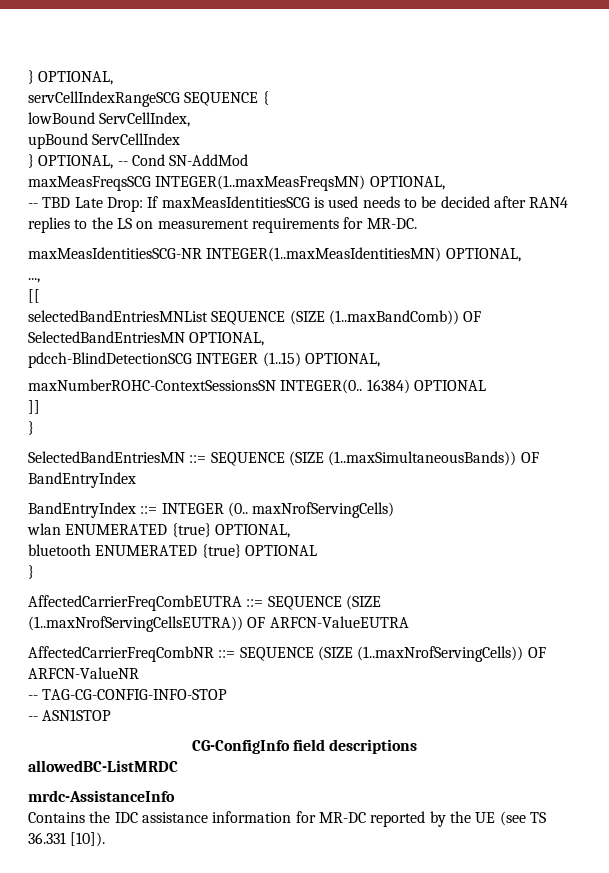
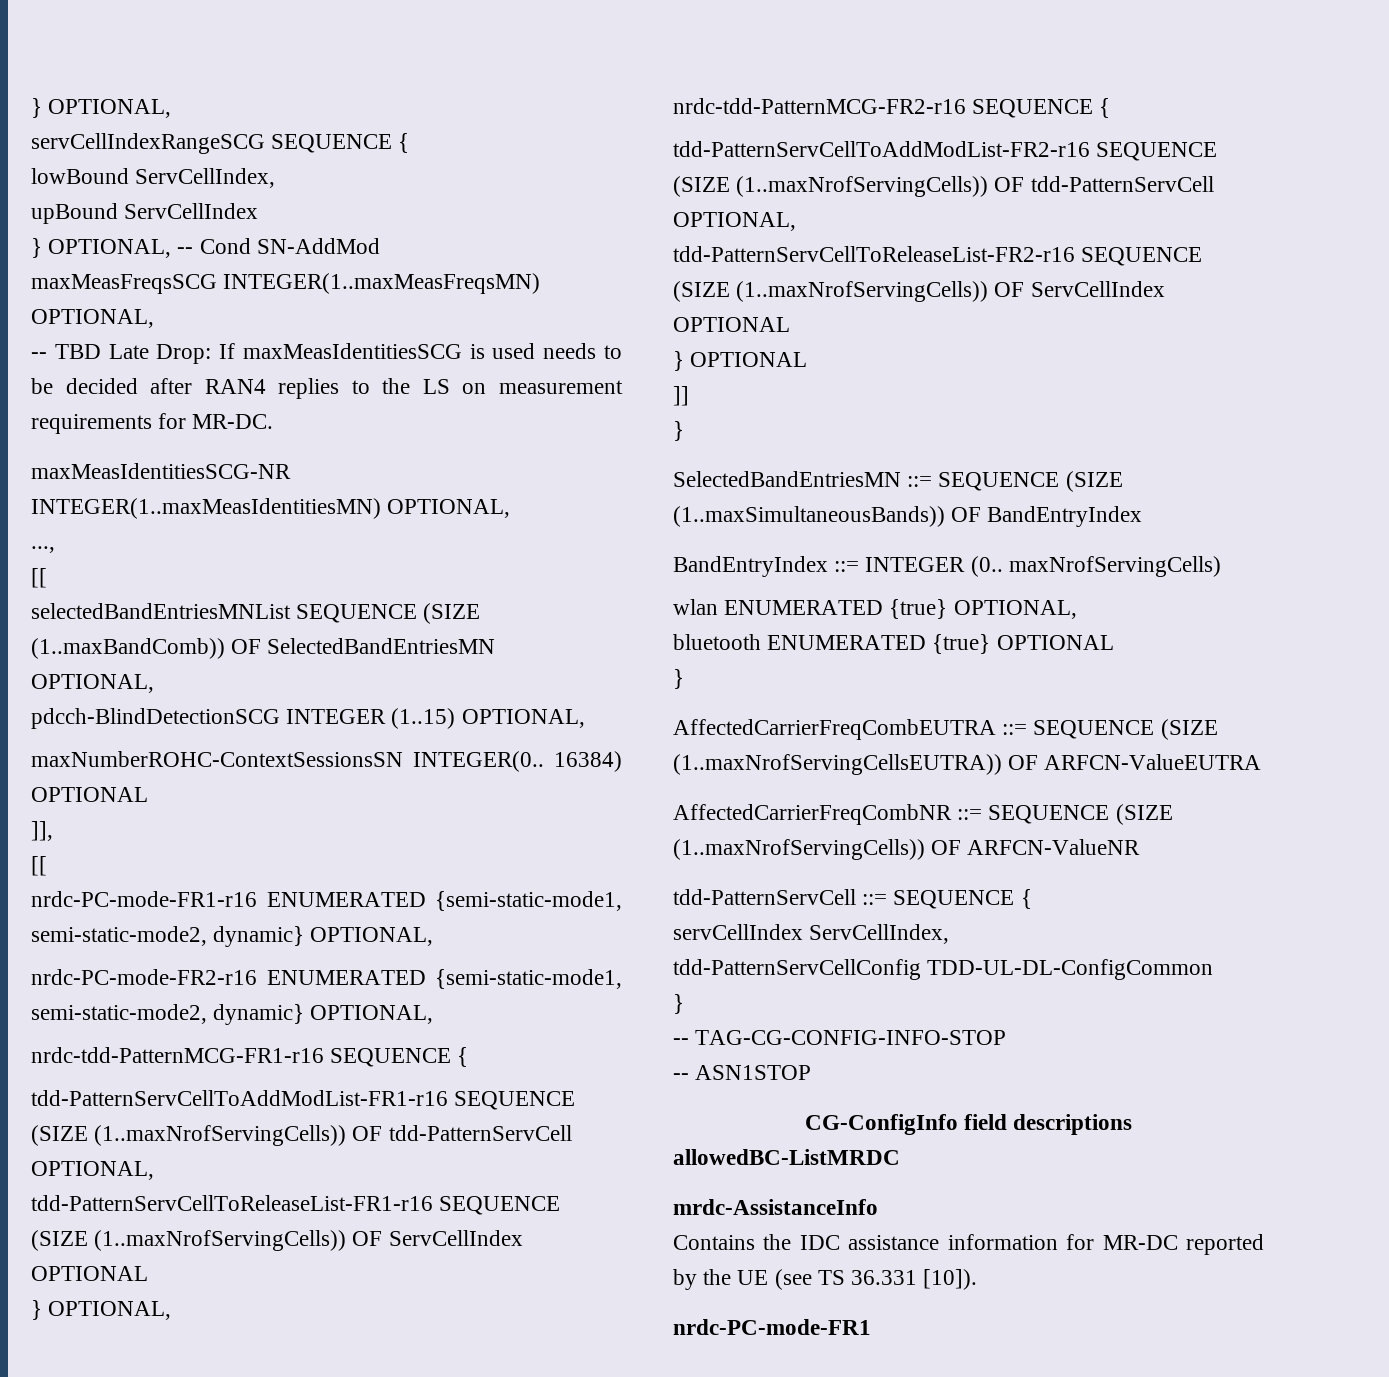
+ ]],
+ [[
+ nrdc-PC-mode-FR1-r16 ENUMERATED {semi-static-mode1, semi-static-mode2, dynamic} OPTIONAL,
+ nrdc-PC-mode-FR2-r16 ENUMERATED {semi-static-mode1, semi-static-mode2, dynamic} OPTIONAL,
+ nrdc-tdd-PatternMCG-FR1-r16 SEQUENCE {
+ tdd-PatternServCellToAddModList-FR1-r16 SEQUENCE (SIZE (1..maxNrofServingCells)) OF tdd-PatternServCell OPTIONAL,
+ tdd-PatternServCellToReleaseList-FR1-r16 SEQUENCE (SIZE (1..maxNrofServingCells)) OF ServCellIndex OPTIONAL
+ } OPTIONAL,
+ nrdc-tdd-PatternMCG-FR2-r16 SEQUENCE {
+ tdd-PatternServCellToAddModList-FR2-r16 SEQUENCE (SIZE (1..maxNrofServingCells)) OF tdd-PatternServCell OPTIONAL,
+ tdd-PatternServCellToReleaseList-FR2-r16 SEQUENCE (SIZE (1..maxNrofServingCells)) OF ServCellIndex OPTIONAL
+ } OPTIONAL
+ tdd-PatternServCell ::= SEQUENCE {
+ servCellIndex ServCellIndex,
+ tdd-PatternServCellConfig TDD-UL-DL-ConfigCommon
+ }
+ nrdc-PC-mode-FR1

